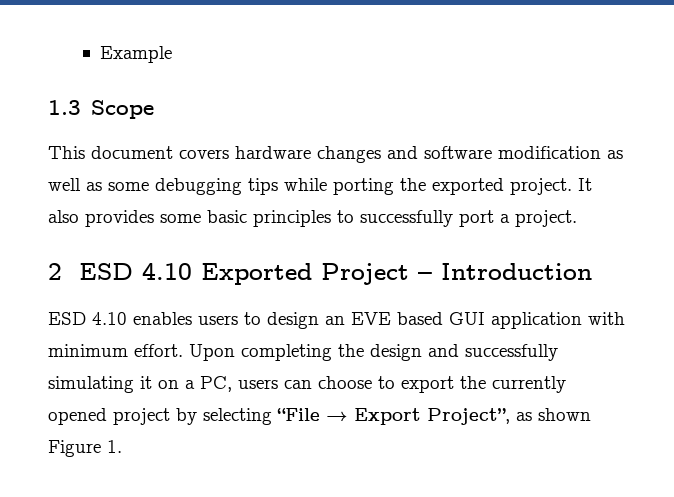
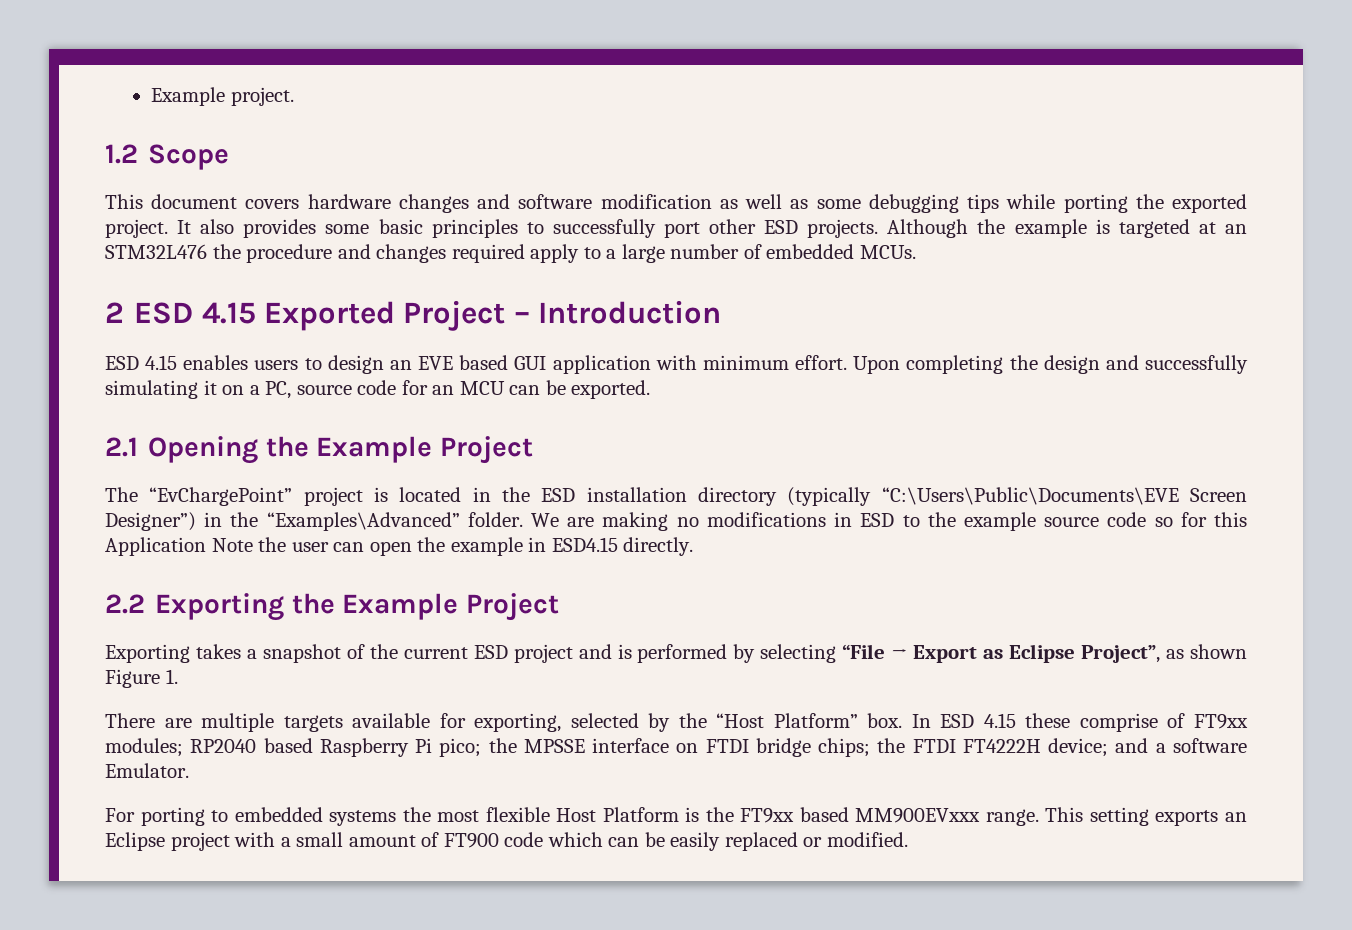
- Example
- 1.3 Scope
+ Example project.
+ 1.2 Scope
- It also provides some basic principles to successfully port a project.
+ It also provides some basic principles to successfully port other ESD projects. Although the example is targeted at an STM32L476 the procedure and changes required apply to a large number of embedded MCUs.
- 2 ESD 4.10 Exported Project – Introduction
+ 2 ESD 4.15 Exported Project – Introduction
- ESD 4.10 enables users to design an EVE based GUI application with minimum effort.
+ ESD 4.15 enables users to design an EVE based GUI application with minimum effort.
- Upon completing the design and successfully simulating it on a PC, users can choose to export the currently opened project by selecting “File → Export Project”, as shown Figure 1.
+ Upon completing the design and successfully simulating it on a PC, source code for an MCU can be exported.
+ 2.1 Opening the Example Project
+ The “EvChargePoint” project is located in the ESD installation directory (typically “C:\Users\Public\Documents\EVE Screen Designer”) in the “Examples\Advanced” folder. We are making no modifications in ESD to the example source code so for this Application Note the user can open the example in ESD4.15 directly.
+ 2.2 Exporting the Example Project
+ Exporting takes a snapshot of the current ESD project and is performed by selecting “File → Export as Eclipse Project”, as shown Figure 1.
+ There are multiple targets available for exporting, selected by the “Host Platform” box. In ESD 4.15 these comprise of FT9xx modules; RP2040 based Raspberry Pi pico; the MPSSE interface on FTDI bridge chips; the FTDI FT4222H device; and a software Emulator.
+ For porting to embedded systems the most flexible Host Platform is the FT9xx based MM900EVxxx range. This setting exports an Eclipse project with a small amount of FT900 code which can be easily replaced or modified.

